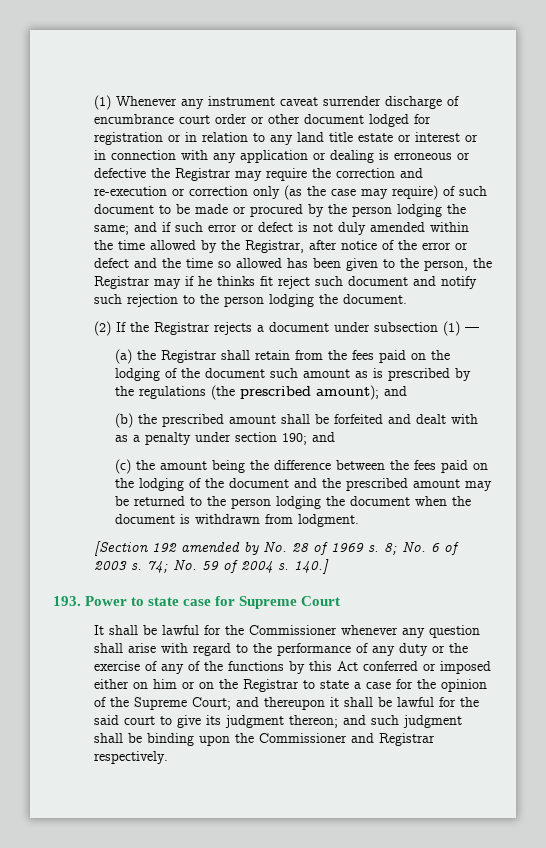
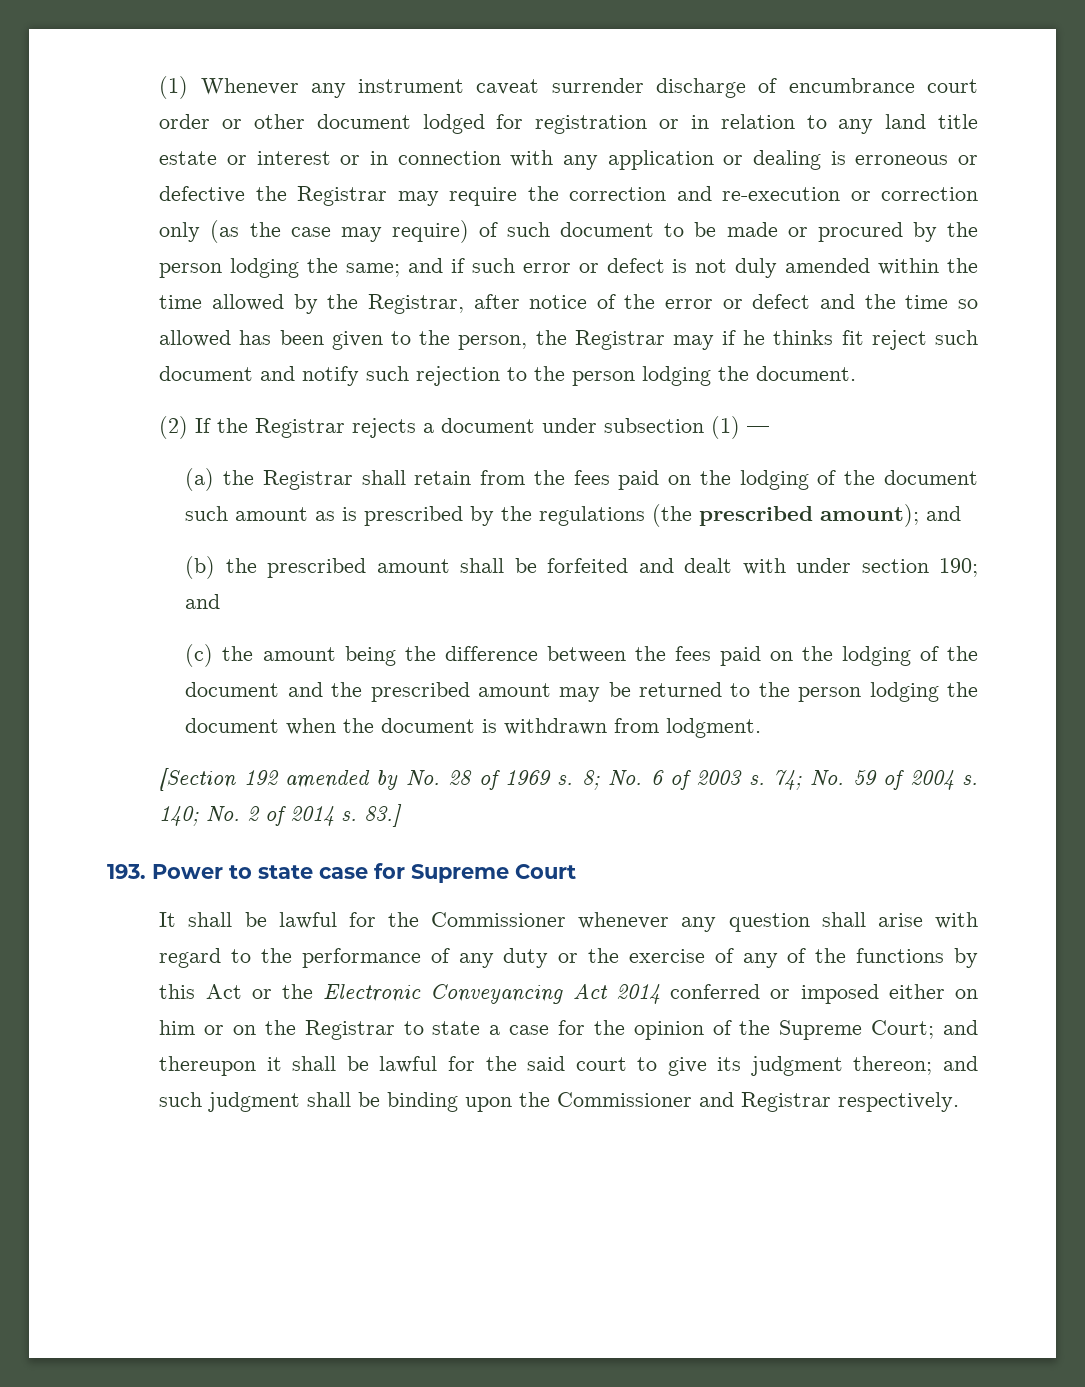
- (b) the prescribed amount shall be forfeited and dealt with as a penalty under section 190; and
+ (b) the prescribed amount shall be forfeited and dealt with under section 190; and
- 140.]
+ 140; No. 2 of 2014 s. 83.]
- It shall be lawful for the Commissioner whenever any question shall arise with regard to the performance of any duty or the exercise of any of the functions by this Act conferred or imposed either on him or on the Registrar to state a case for the opinion of the Supreme Court;
+ It shall be lawful for the Commissioner whenever any question shall arise with regard to the performance of any duty or the exercise of any of the functions by this Act or the Electronic Conveyancing Act 2014 conferred or imposed either on him or on the Registrar to state a case for the opinion of the Supreme Court;

